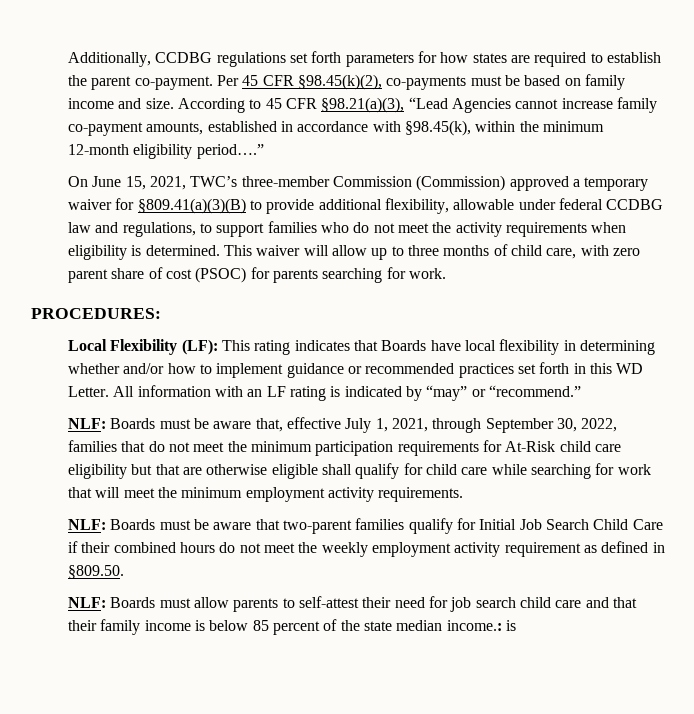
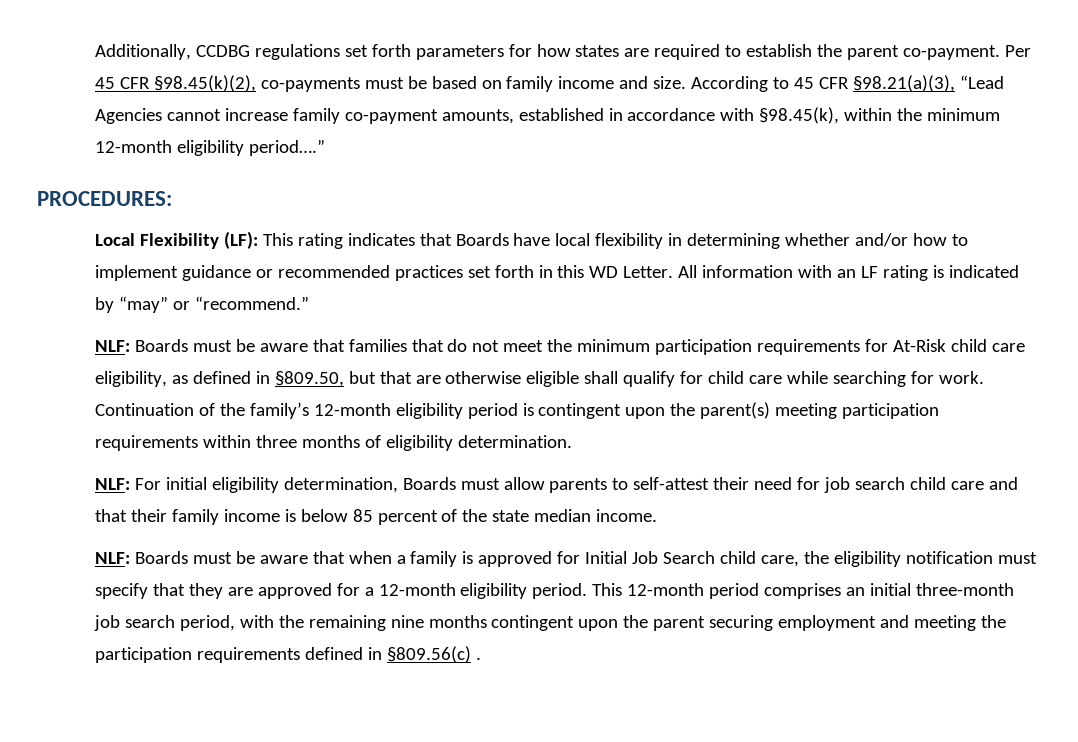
- On June 15, 2021, TWC’s three-member Commission (Commission) approved a temporary waiver for §809.41(a)(3)(B) to provide additional flexibility, allowable under federal CCDBG law and regulations, to support families who do not meet the activity requirements when eligibility is determined. This waiver will allow up to three months of child care, with zero parent share of cost (PSOC) for parents searching for work.
- NLF: Boards must be aware that, effective July 1, 2021, through September 30, 2022, families that do not meet the minimum participation requirements for At-Risk child care eligibility but that are otherwise eligible shall qualify for child care while searching for work that will meet the minimum employment activity requirements.
- NLF: Boards must be aware that two-parent families qualify for Initial Job Search Child Care if their combined hours do not meet the weekly employment activity requirement as defined in §809.50.
- NLF: Boards must allow parents to self-attest their need for job search child care and that their family income is below 85 percent of the state median income.: is
+ NLF: Boards must be aware that families that do not meet the minimum participation requirements for At-Risk child care eligibility, as defined in §809.50, but that are otherwise eligible shall qualify for child care while searching for work. Continuation of the family’s 12-month eligibility period is contingent upon the parent(s) meeting participation requirements within three months of eligibility determination.
+ NLF: For initial eligibility determination, Boards must allow parents to self-attest their need for job search child care and that their family income is below 85 percent of the state median income.
+ NLF: Boards must be aware that when a family is approved for Initial Job Search child care, the eligibility notification must specify that they are approved for a 12-month eligibility period. This 12-month period comprises an initial three-month job search period, with the remaining nine months contingent upon the parent securing employment and meeting the participation requirements defined in §809.56(c) .

